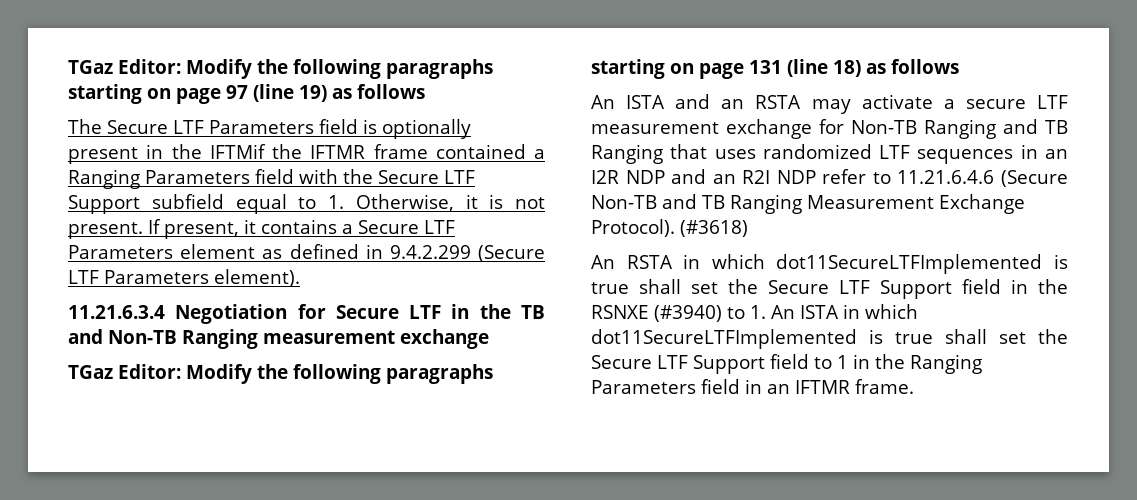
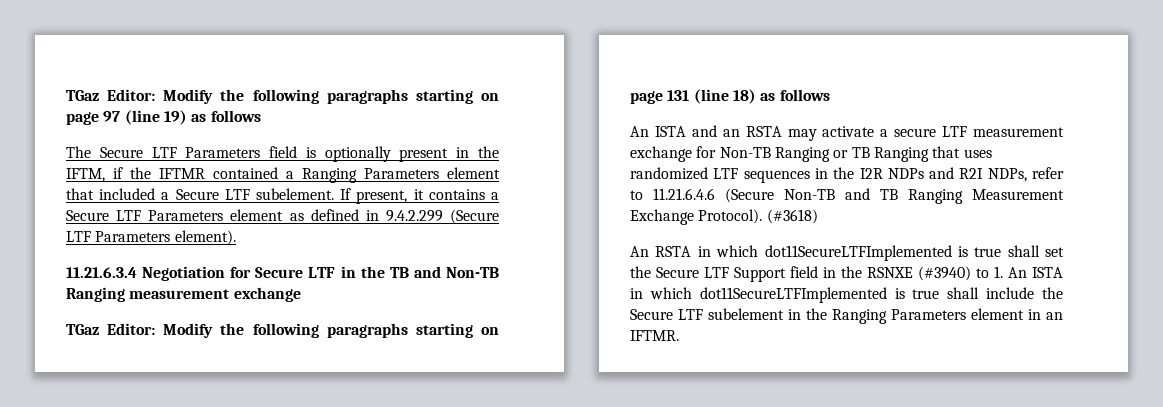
- The Secure LTF Parameters field is optionally present in the IFTMif the IFTMR frame contained a Ranging Parameters field with the Secure LTF Support subfield equal to 1. Otherwise, it is not present.
+ The Secure LTF Parameters field is optionally present in the IFTM, if the IFTMR contained a Ranging Parameters element that included a Secure LTF subelement.
- An ISTA and an RSTA may activate a secure LTF measurement exchange for Non-TB Ranging and TB Ranging that uses randomized LTF sequences in an I2R NDP and an R2I NDP refer to 11.21.6.4.6 (Secure Non-TB and TB Ranging Measurement Exchange Protocol).
+ An ISTA and an RSTA may activate a secure LTF measurement exchange for Non-TB Ranging or TB Ranging that uses randomized LTF sequences in the I2R NDPs and R2I NDPs, refer to 11.21.6.4.6 (Secure Non-TB and TB Ranging Measurement Exchange Protocol).
- An RSTA in which dot11SecureLTFImplemented is true shall set the Secure LTF Support field in the RSNXE (#3940) to 1. An ISTA in which dot11SecureLTFImplemented is true shall set the Secure LTF Support field to 1 in the Ranging Parameters field in an IFTMR frame.
+ An RSTA in which dot11SecureLTFImplemented is true shall set the Secure LTF Support field in the RSNXE (#3940) to 1. An ISTA in which dot11SecureLTFImplemented is true shall include the Secure LTF subelement in the Ranging Parameters element in an IFTMR.

